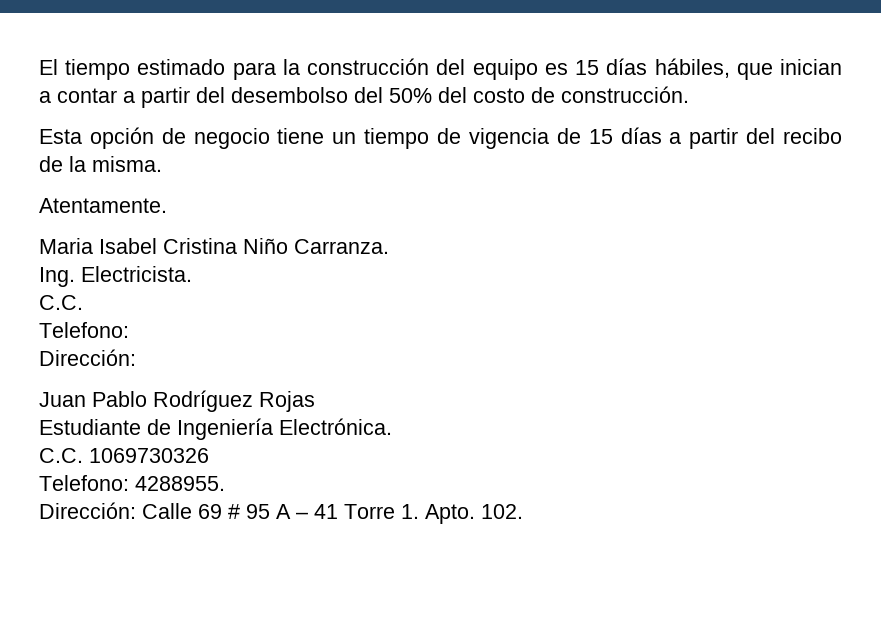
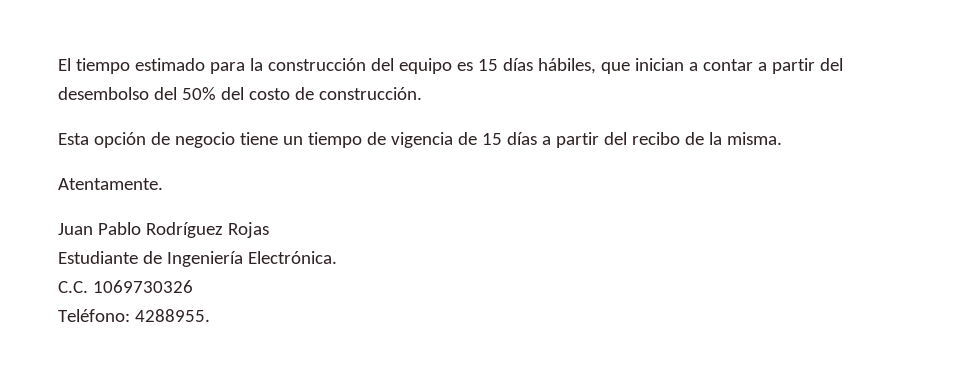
- Maria Isabel Cristina Niño Carranza.
- Ing. Electricista.
- C.C.
- Telefono:
- Dirección:
- Telefono: 4288955.
+ Teléfono: 4288955.
- Dirección: Calle 69 # 95 A – 41 Torre 1. Apto. 102.

